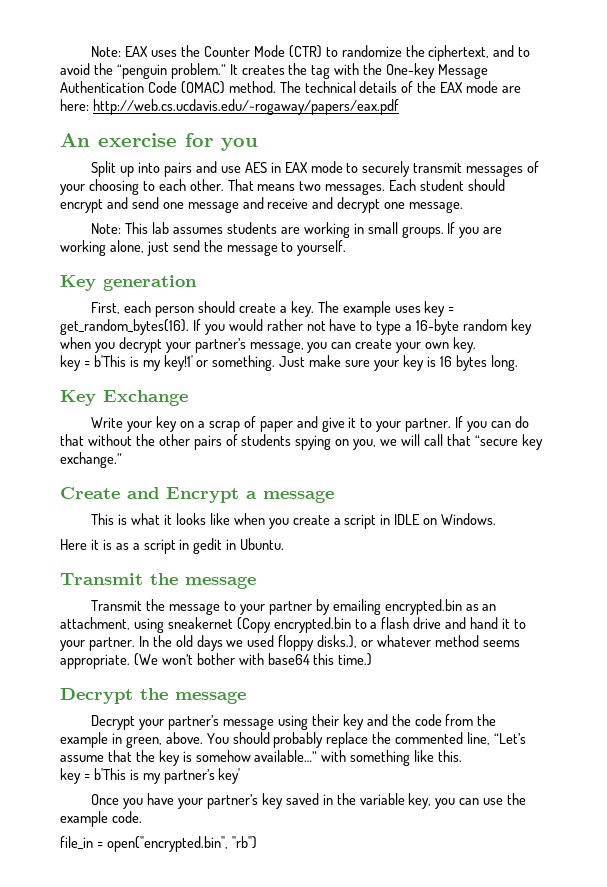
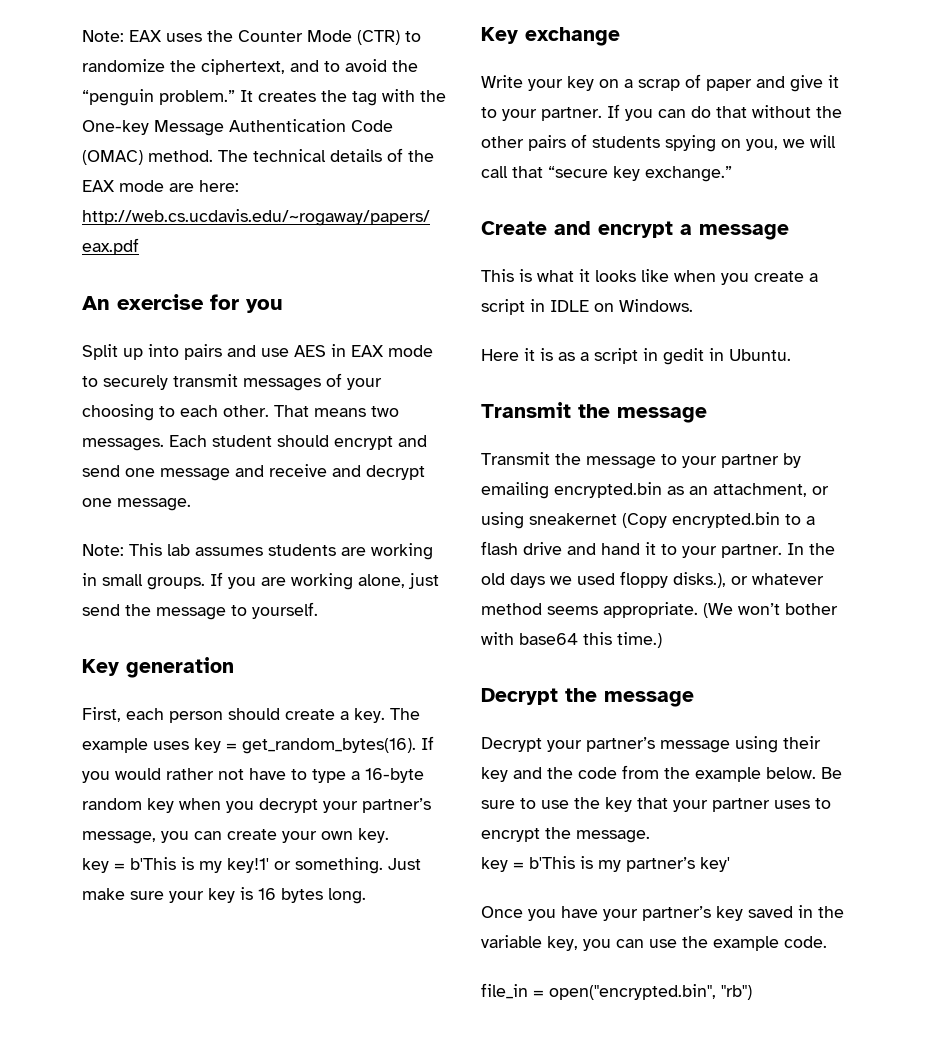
- Key Exchange
+ Key exchange
- Create and Encrypt a message
+ Create and encrypt a message
- Transmit the message to your partner by emailing encrypted.bin as an attachment, using sneakernet (Copy encrypted.bin to a flash drive and hand it to your partner.
+ Transmit the message to your partner by emailing encrypted.bin as an attachment, or using sneakernet (Copy encrypted.bin to a flash drive and hand it to your partner.
- Decrypt your partner’s message using their key and the code from the example in green, above. You should probably replace the commented line, “Let’s assume that the key is somehow available…” with something like this.
+ Decrypt your partner’s message using their key and the code from the example below. Be sure to use the key that your partner uses to encrypt the message.

